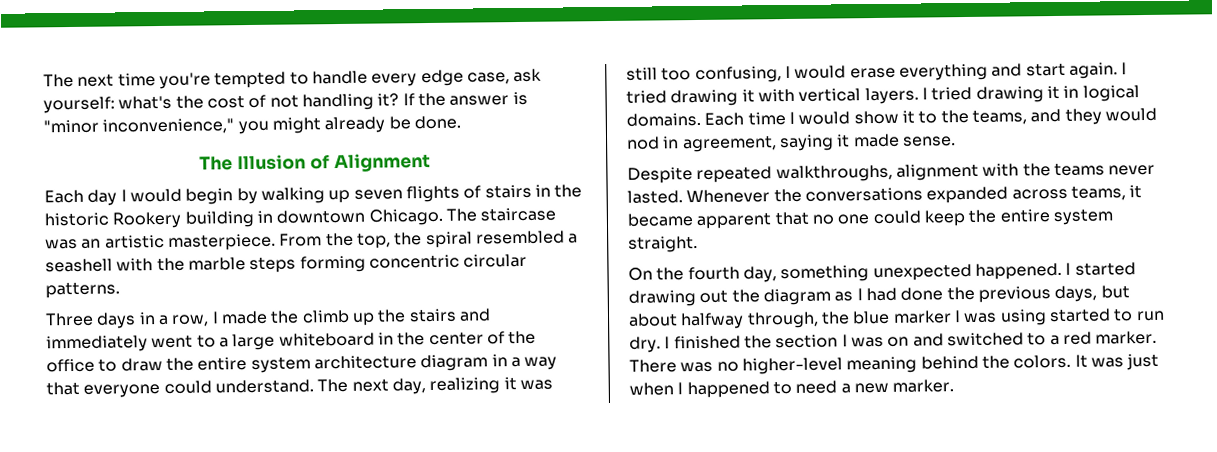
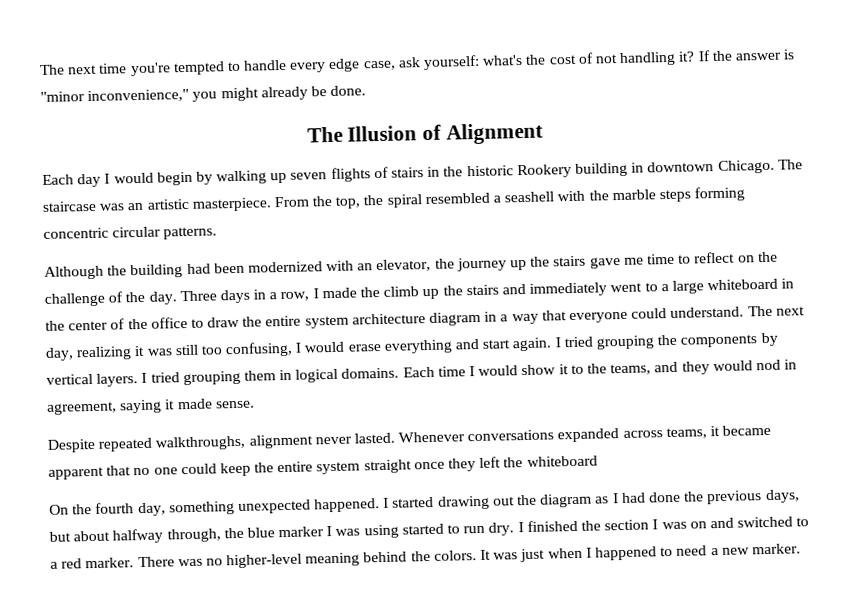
+ Although the building had been modernized with an elevator, the journey up the stairs gave me time to reflect on the challenge of the day.
- I tried drawing it with vertical layers.
+ I tried grouping the components by vertical layers.
- I tried drawing it in logical domains.
+ I tried grouping them in logical domains.
- Despite repeated walkthroughs, alignment with the teams never lasted.
+ Despite repeated walkthroughs, alignment never lasted.
- Whenever the conversations expanded across teams, it became apparent that no one could keep the entire system straight.
+ Whenever conversations expanded across teams, it became apparent that no one could keep the entire system straight once they left the whiteboard

